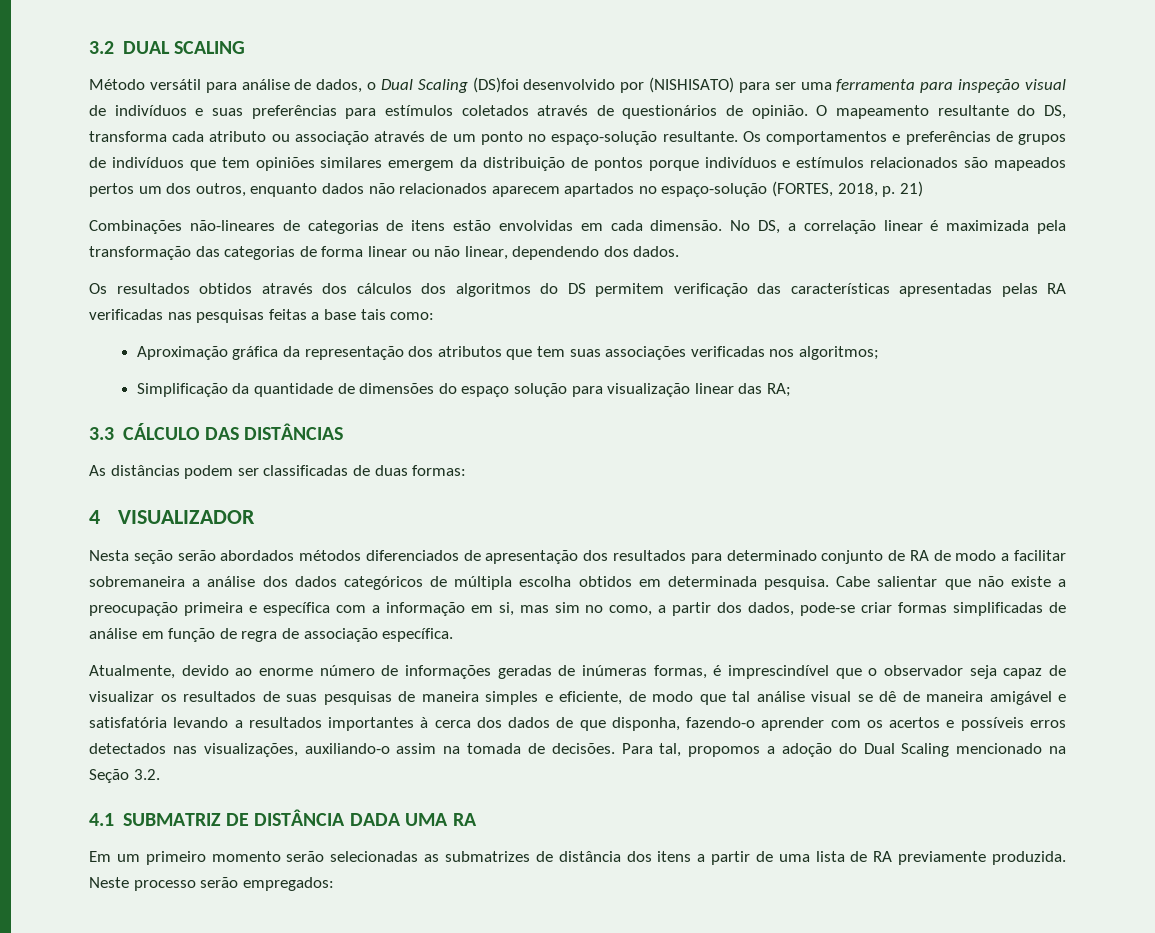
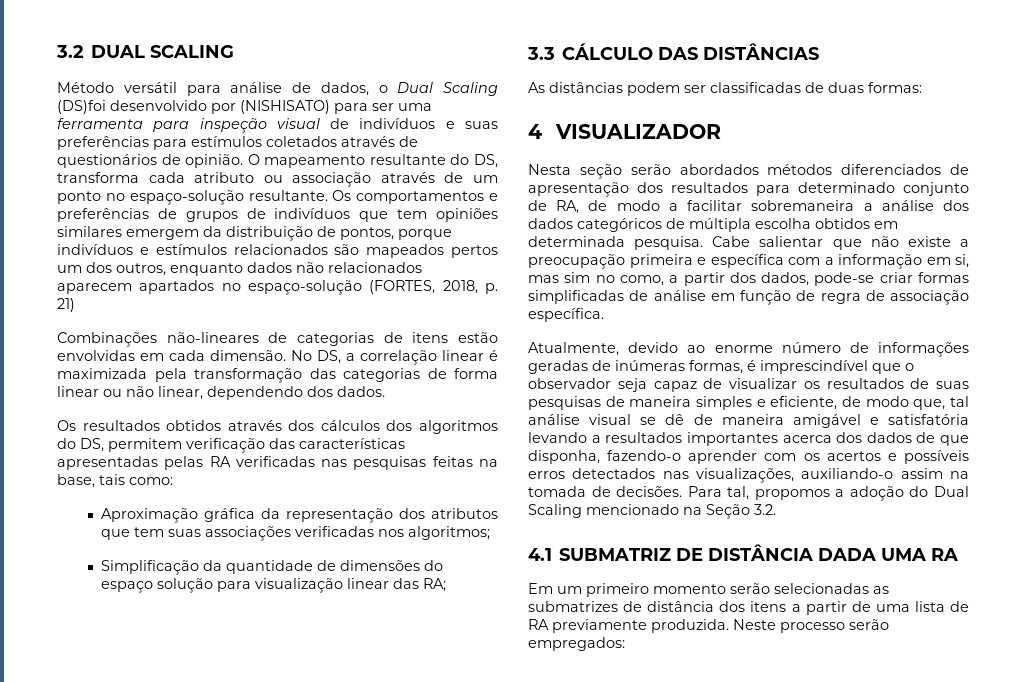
- Os comportamentos e preferências de grupos de indivíduos que tem opiniões similares emergem da distribuição de pontos porque indivíduos e estímulos relacionados são mapeados pertos um dos outros, enquanto dados não relacionados aparecem apartados no espaço-solução (FORTES, 2018, p. 21)
+ Os comportamentos e preferências de grupos de indivíduos que tem opiniões similares emergem da distribuição de pontos, porque indivíduos e estímulos relacionados são mapeados pertos um dos outros, enquanto dados não relacionados aparecem apartados no espaço-solução (FORTES, 2018, p. 21)
- Os resultados obtidos através dos cálculos dos algoritmos do DS permitem verificação das características apresentadas pelas RA verificadas nas pesquisas feitas a base tais como:
+ Os resultados obtidos através dos cálculos dos algoritmos do DS, permitem verificação das características apresentadas pelas RA verificadas nas pesquisas feitas na base, tais como:
- Nesta seção serão abordados métodos diferenciados de apresentação dos resultados para determinado conjunto de RA de modo a facilitar sobremaneira a análise dos dados categóricos de múltipla escolha obtidos em determinada pesquisa.
+ Nesta seção serão abordados métodos diferenciados de apresentação dos resultados para determinado conjunto de RA, de modo a facilitar sobremaneira a análise dos dados categóricos de múltipla escolha obtidos em determinada pesquisa.
- Atualmente, devido ao enorme número de informações geradas de inúmeras formas, é imprescindível que o observador seja capaz de visualizar os resultados de suas pesquisas de maneira simples e eficiente, de modo que tal análise visual se dê de maneira amigável e satisfatória levando a resultados importantes à cerca dos dados de que disponha, fazendo-o aprender com os acertos e possíveis erros detectados nas visualizações, auxiliando-o assim na tomada de decisões.
+ Atualmente, devido ao enorme número de informações geradas de inúmeras formas, é imprescindível que o observador seja capaz de visualizar os resultados de suas pesquisas de maneira simples e eficiente, de modo que, tal análise visual se dê de maneira amigável e satisfatória levando a resultados importantes acerca dos dados de que disponha, fazendo-o aprender com os acertos e possíveis erros detectados nas visualizações, auxiliando-o assim na tomada de decisões.

